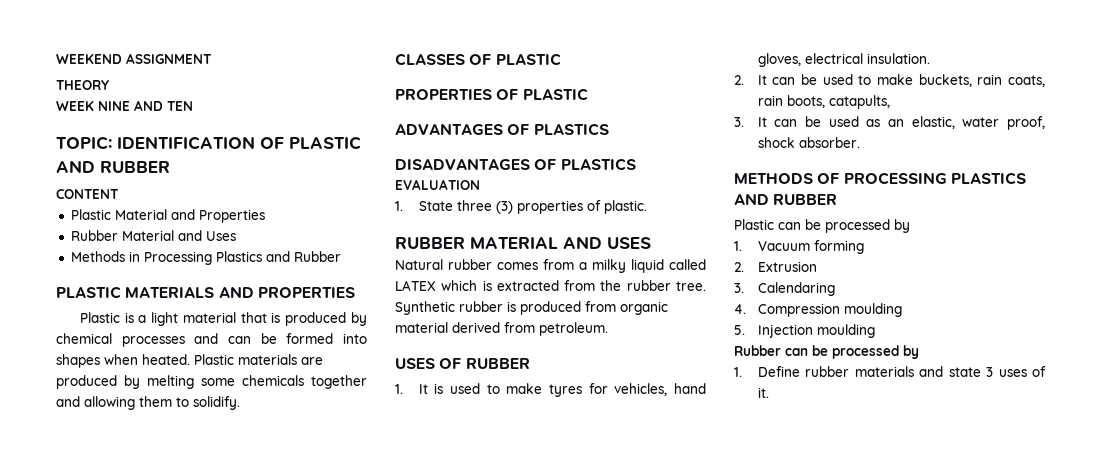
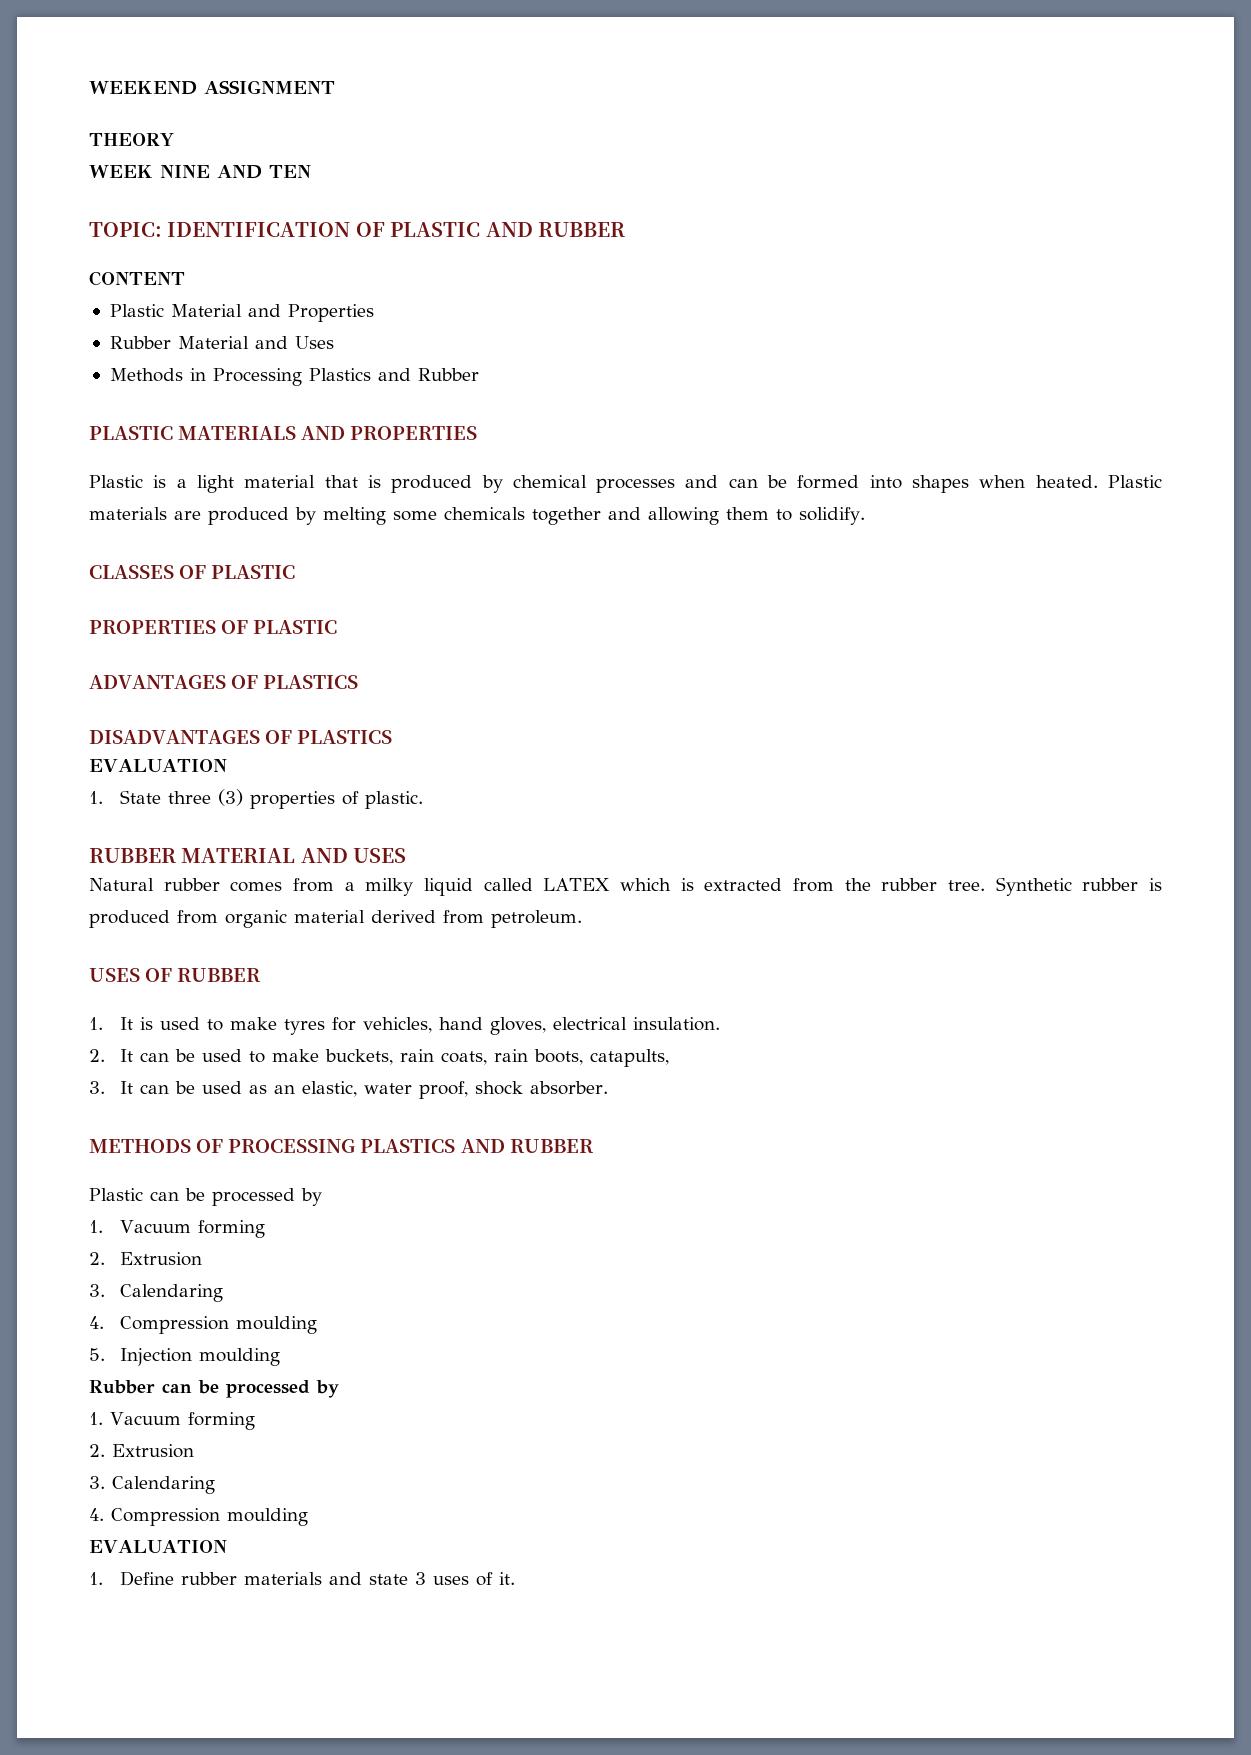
  Rubber can be processed by
+ 1. Vacuum forming
+ 2. Extrusion
+ 3. Calendaring
+ 4. Compression moulding
+ EVALUATION

